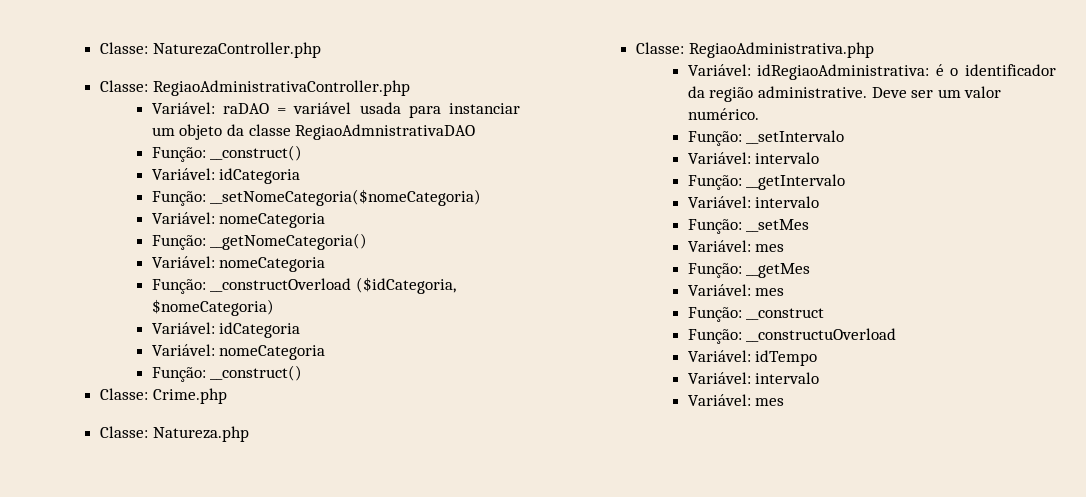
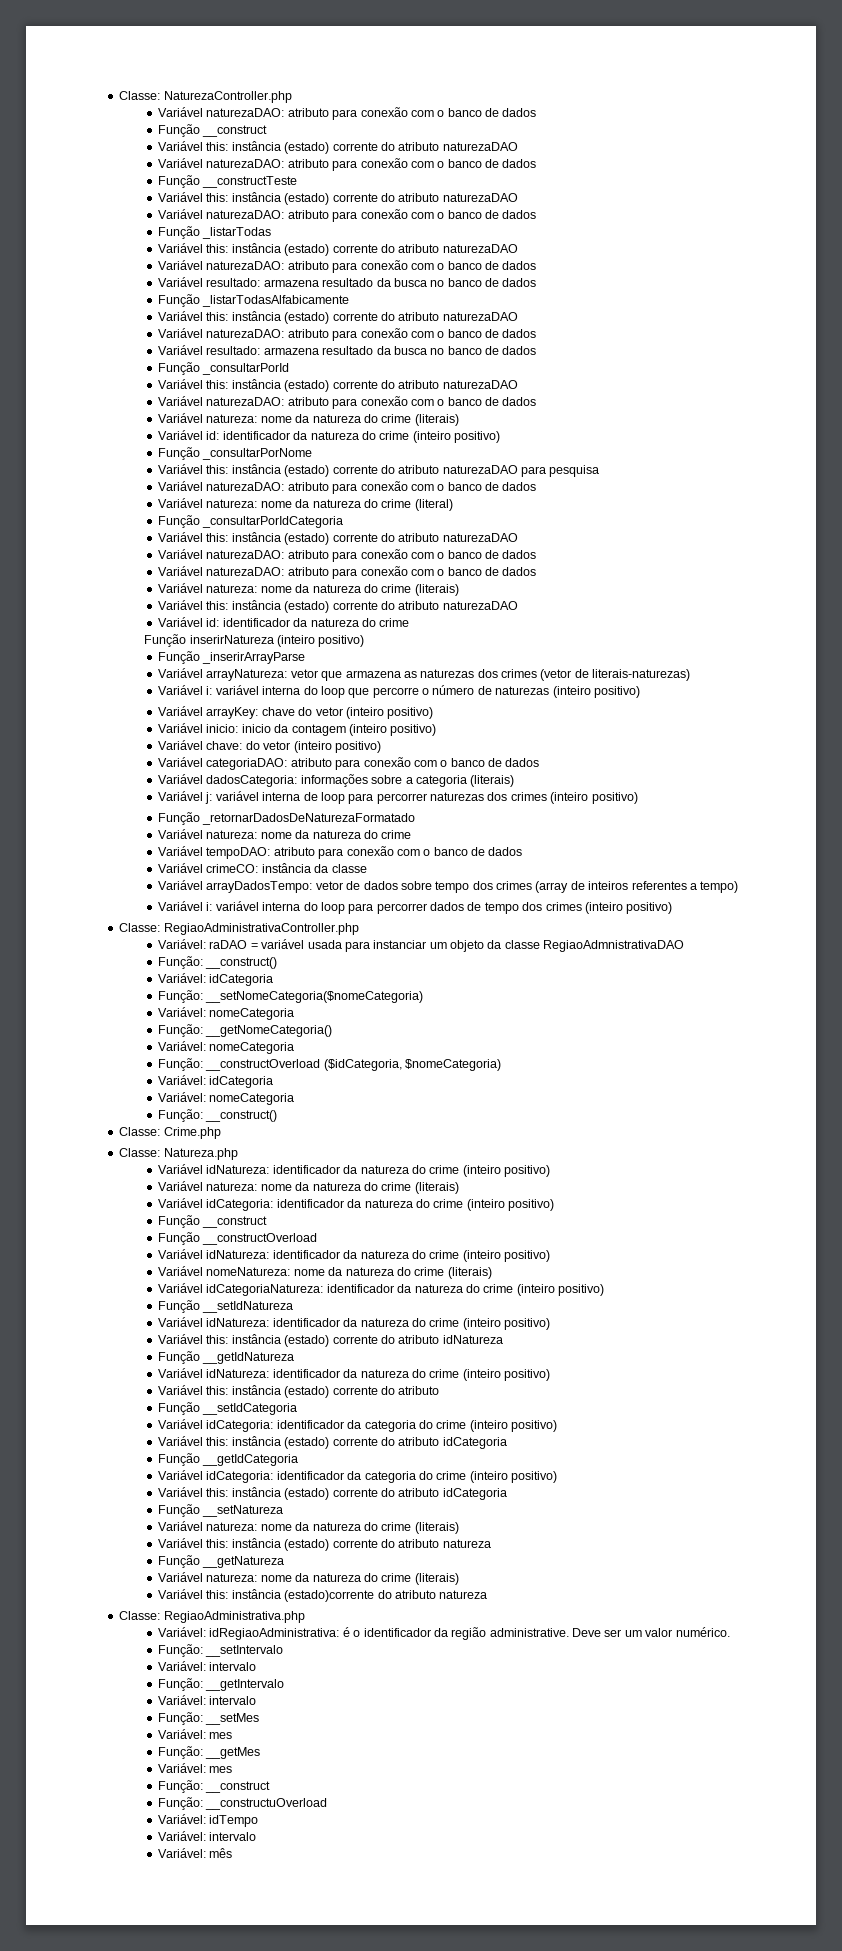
  Classe: NaturezaController.php
+ Variável naturezaDAO: atributo para conexão com o banco de dados
+ Função __construct
+ Variável this: instância (estado) corrente do atributo naturezaDAO
+ Variável naturezaDAO: atributo para conexão com o banco de dados
+ Função __constructTeste
+ Variável this: instância (estado) corrente do atributo naturezaDAO
+ Variável naturezaDAO: atributo para conexão com o banco de dados
+ Função _listarTodas
+ Variável this: instância (estado) corrente do atributo naturezaDAO
+ Variável naturezaDAO: atributo para conexão com o banco de dados
+ Variável resultado: armazena resultado da busca no banco de dados
+ Função _listarTodasAlfabicamente
+ Variável this: instância (estado) corrente do atributo naturezaDAO
+ Variável naturezaDAO: atributo para conexão com o banco de dados
+ Variável resultado: armazena resultado da busca no banco de dados
+ Função _consultarPorId
+ Variável this: instância (estado) corrente do atributo naturezaDAO
+ Variável naturezaDAO: atributo para conexão com o banco de dados
+ Variável natureza: nome da natureza do crime (literais)
+ Variável id: identificador da natureza do crime (inteiro positivo)
+ Função _consultarPorNome
+ Variável this: instância (estado) corrente do atributo naturezaDAO para pesquisa
+ Variável naturezaDAO: atributo para conexão com o banco de dados
+ Variável natureza: nome da natureza do crime (literal)
+ Função _consultarPorIdCategoria
+ Variável this: instância (estado) corrente do atributo naturezaDAO
+ Variável naturezaDAO: atributo para conexão com o banco de dados
+ Variável naturezaDAO: atributo para conexão com o banco de dados
+ Variável natureza: nome da natureza do crime (literais)
+ Variável this: instância (estado) corrente do atributo naturezaDAO
+ Variável id: identificador da natureza do crime
+ Função inserirNatureza (inteiro positivo)
+ Função _inserirArrayParse
+ Variável arrayNatureza: vetor que armazena as naturezas dos crimes (vetor de literais-naturezas)
+ Variável i: variável interna do loop que percorre o número de naturezas (inteiro positivo)
+ Variável arrayKey: chave do vetor (inteiro positivo)
+ Variável inicio: inicio da contagem (inteiro positivo)
+ Variável chave: do vetor (inteiro positivo)
+ Variável categoriaDAO: atributo para conexão com o banco de dados
+ Variável dadosCategoria: informações sobre a categoria (literais)
+ Variável j: variável interna de loop para percorrer naturezas dos crimes (inteiro positivo)
+ Função _retornarDadosDeNaturezaFormatado
+ Variável natureza: nome da natureza do crime
+ Variável tempoDAO: atributo para conexão com o banco de dados
+ Variável crimeCO: instância da classe
+ Variável arrayDadosTempo: vetor de dados sobre tempo dos crimes (array de inteiros referentes a tempo)
+ Variável i: variável interna do loop para percorrer dados de tempo dos crimes (inteiro positivo)
  Classe: Natureza.php
+ Variável idNatureza: identificador da natureza do crime (inteiro positivo)
+ Variável natureza: nome da natureza do crime (literais)
+ Variável idCategoria: identificador da natureza do crime (inteiro positivo)
+ Função __construct
+ Função __constructOverload
+ Variável idNatureza: identificador da natureza do crime (inteiro positivo)
+ Variável nomeNatureza: nome da natureza do crime (literais)
+ Variável idCategoriaNatureza: identificador da natureza do crime (inteiro positivo)
+ Função __setIdNatureza
+ Variável idNatureza: identificador da natureza do crime (inteiro positivo)
+ Variável this: instância (estado) corrente do atributo idNatureza
+ Função __getIdNatureza
+ Variável idNatureza: identificador da natureza do crime (inteiro positivo)
+ Variável this: instância (estado) corrente do atributo
+ Função __setIdCategoria
+ Variável idCategoria: identificador da categoria do crime (inteiro positivo)
+ Variável this: instância (estado) corrente do atributo idCategoria
+ Função __getIdCategoria
+ Variável idCategoria: identificador da categoria do crime (inteiro positivo)
+ Variável this: instância (estado) corrente do atributo idCategoria
+ Função __setNatureza
+ Variável natureza: nome da natureza do crime (literais)
+ Variável this: instância (estado) corrente do atributo natureza
+ Função __getNatureza
+ Variável natureza: nome da natureza do crime (literais)
+ Variável this: instância (estado)corrente do atributo natureza
  Variável: idTempo
  Variável: intervalo
- Variável: mes
+ Variável: mês

